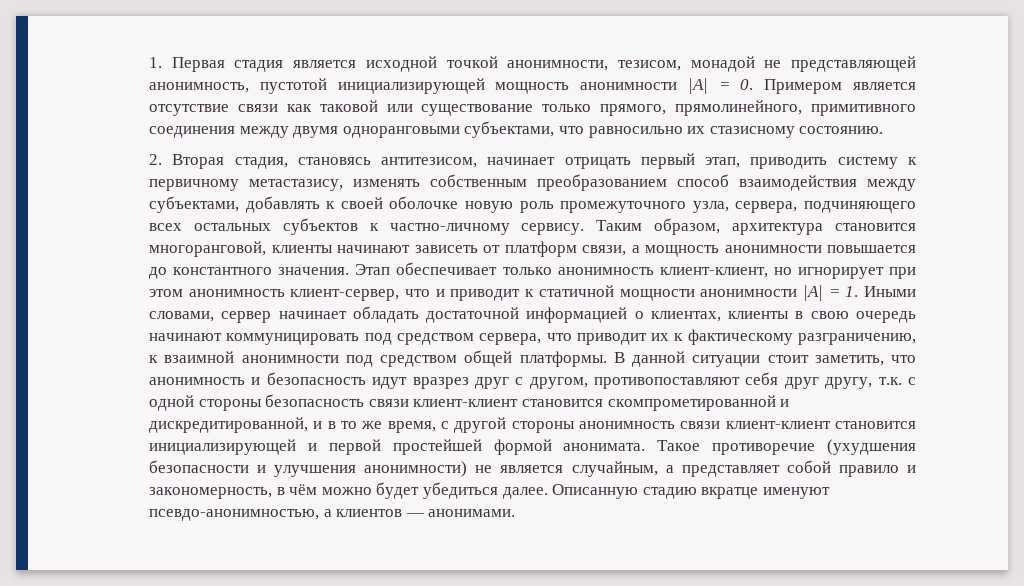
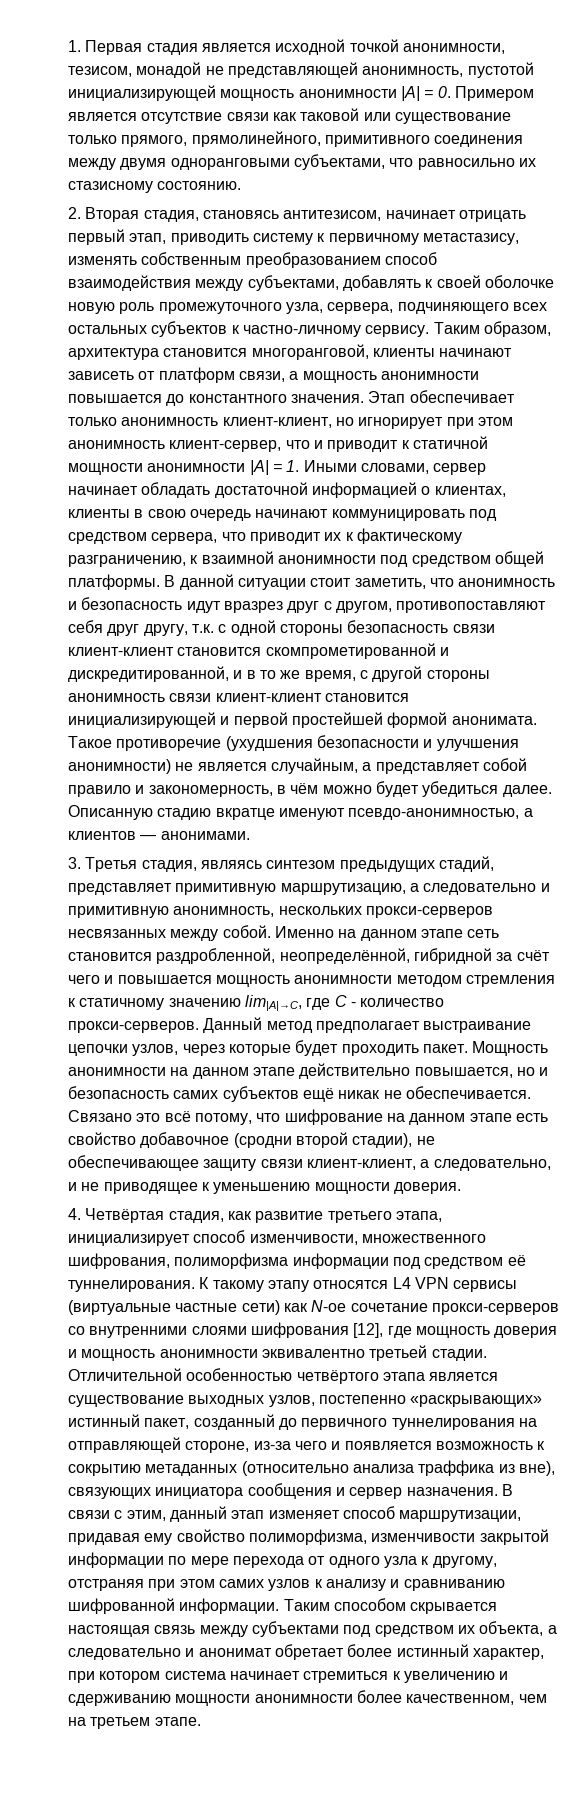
+ 3. Третья стадия, являясь синтезом предыдущих стадий, представляет примитивную маршрутизацию, а следовательно и примитивную анонимность, нескольких прокси-серверов несвязанных между собой. Именно на данном этапе сеть становится раздробленной, неопределённой, гибридной за счёт чего и повышается мощность анонимности методом стремления к статичному значению lim|A|→C, где C - количество прокси-серверов. Данный метод предполагает выстраивание цепочки узлов, через которые будет проходить пакет. Мощность анонимности на данном этапе действительно повышается, но и безопасность самих субъектов ещё никак не обеспечивается. Связано это всё потому, что шифрование на данном этапе есть свойство добавочное (сродни второй стадии), не обеспечивающее защиту связи клиент-клиент, а следовательно, и не приводящее к уменьшению мощности доверия.
+ 4. Четвёртая стадия, как развитие третьего этапа, инициализирует способ изменчивости, множественного шифрования, полиморфизма информации под средством её туннелирования. К такому этапу относятся L4 VPN сервисы (виртуальные частные сети) как N-ое сочетание прокси-серверов со внутренними слоями шифрования [12], где мощность доверия и мощность анонимности эквивалентно третьей стадии. Отличительной особенностью четвёртого этапа является существование выходных узлов, постепенно «раскрывающих» истинный пакет, созданный до первичного туннелирования на отправляющей стороне, из-за чего и появляется возможность к сокрытию метаданных (относительно анализа траффика из вне), связующих инициатора сообщения и сервер назначения. В связи с этим, данный этап изменяет способ маршрутизации, придавая ему свойство полиморфизма, изменчивости закрытой информации по мере перехода от одного узла к другому, отстраняя при этом самих узлов к анализу и сравниванию шифрованной информации. Таким способом скрывается настоящая связь между субъектами под средством их объекта, а следовательно и анонимат обретает более истинный характер, при котором система начинает стремиться к увеличению и сдерживанию мощности анонимности более качественном, чем на третьем этапе.

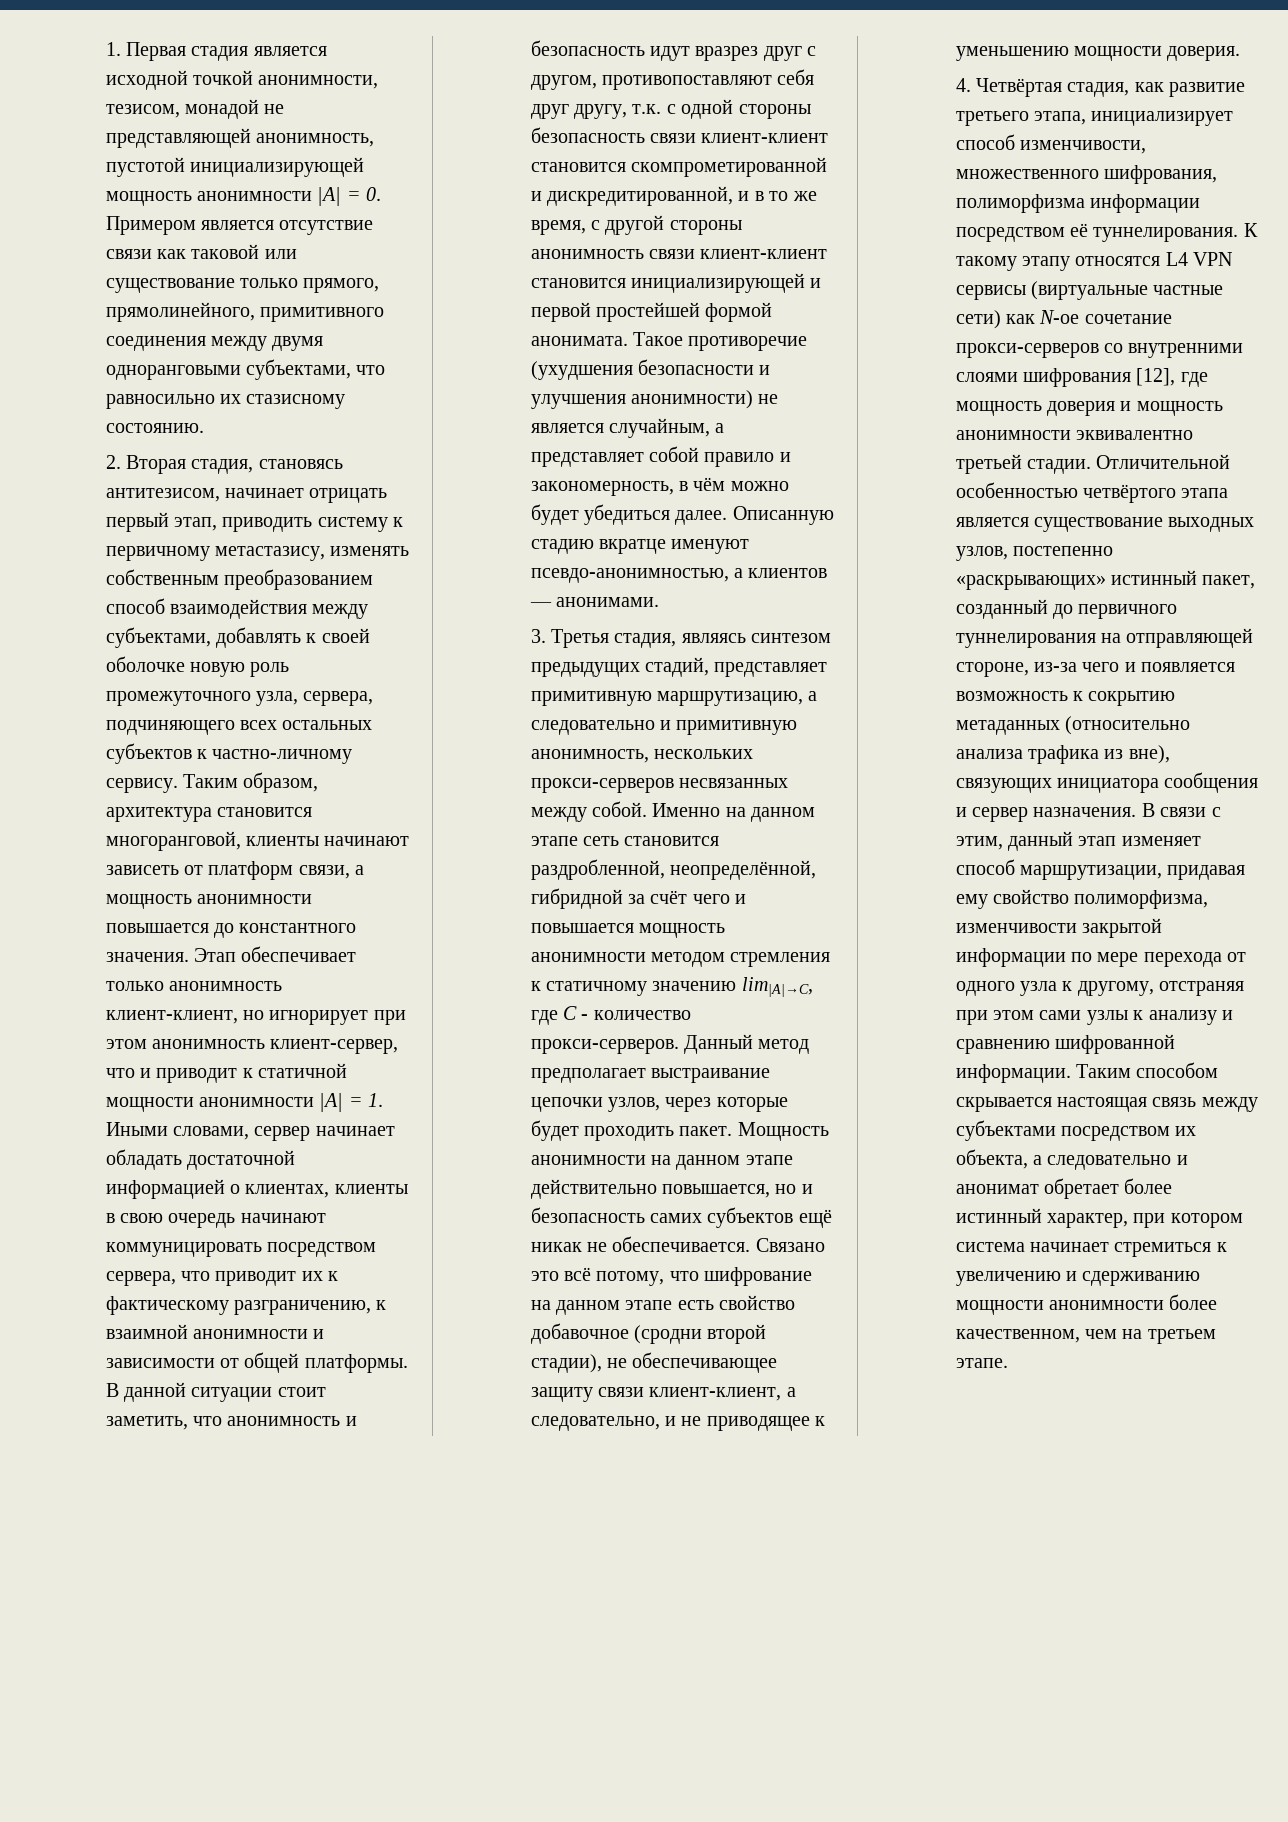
- Этап обеспечивает только анонимность клиент-клиент, но игнорирует при этом анонимность клиент-сервер, что и приводит к статичной мощности анонимности |A| = 1. Иными словами, сервер начинает обладать достаточной информацией о клиентах, клиенты в свою очередь начинают коммуницировать под средством сервера, что приводит их к фактическому разграничению, к взаимной анонимности под средством общей платформы.
+ Этап обеспечивает только анонимность клиент-клиент, но игнорирует при этом анонимность клиент-сервер, что и приводит к статичной мощности анонимности |A| = 1. Иными словами, сервер начинает обладать достаточной информацией о клиентах, клиенты в свою очередь начинают коммуницировать посредством сервера, что приводит их к фактическому разграничению, к взаимной анонимности и зависимости от общей платформы.
- 4. Четвёртая стадия, как развитие третьего этапа, инициализирует способ изменчивости, множественного шифрования, полиморфизма информации под средством её туннелирования.
+ 4. Четвёртая стадия, как развитие третьего этапа, инициализирует способ изменчивости, множественного шифрования, полиморфизма информации посредством её туннелирования.
- Отличительной особенностью четвёртого этапа является существование выходных узлов, постепенно «раскрывающих» истинный пакет, созданный до первичного туннелирования на отправляющей стороне, из-за чего и появляется возможность к сокрытию метаданных (относительно анализа траффика из вне), связующих инициатора сообщения и сервер назначения.
+ Отличительной особенностью четвёртого этапа является существование выходных узлов, постепенно «раскрывающих» истинный пакет, созданный до первичного туннелирования на отправляющей стороне, из-за чего и появляется возможность к сокрытию метаданных (относительно анализа трафика из вне), связующих инициатора сообщения и сервер назначения.
- В связи с этим, данный этап изменяет способ маршрутизации, придавая ему свойство полиморфизма, изменчивости закрытой информации по мере перехода от одного узла к другому, отстраняя при этом самих узлов к анализу и сравниванию шифрованной информации.
+ В связи с этим, данный этап изменяет способ маршрутизации, придавая ему свойство полиморфизма, изменчивости закрытой информации по мере перехода от одного узла к другому, отстраняя при этом сами узлы к анализу и сравнению шифрованной информации.
- Таким способом скрывается настоящая связь между субъектами под средством их объекта, а следовательно и анонимат обретает более истинный характер, при котором система начинает стремиться к увеличению и сдерживанию мощности анонимности более качественном, чем на третьем этапе.
+ Таким способом скрывается настоящая связь между субъектами посредством их объекта, а следовательно и анонимат обретает более истинный характер, при котором система начинает стремиться к увеличению и сдерживанию мощности анонимности более качественном, чем на третьем этапе.

